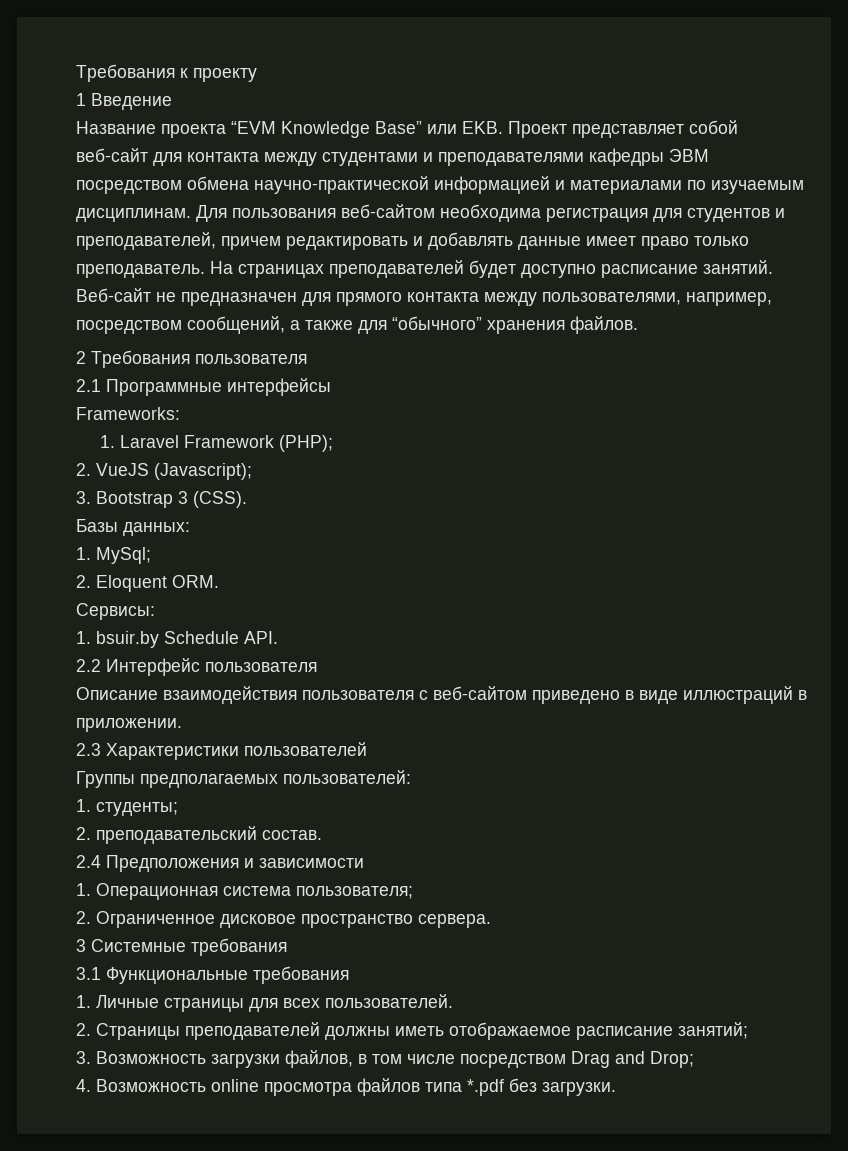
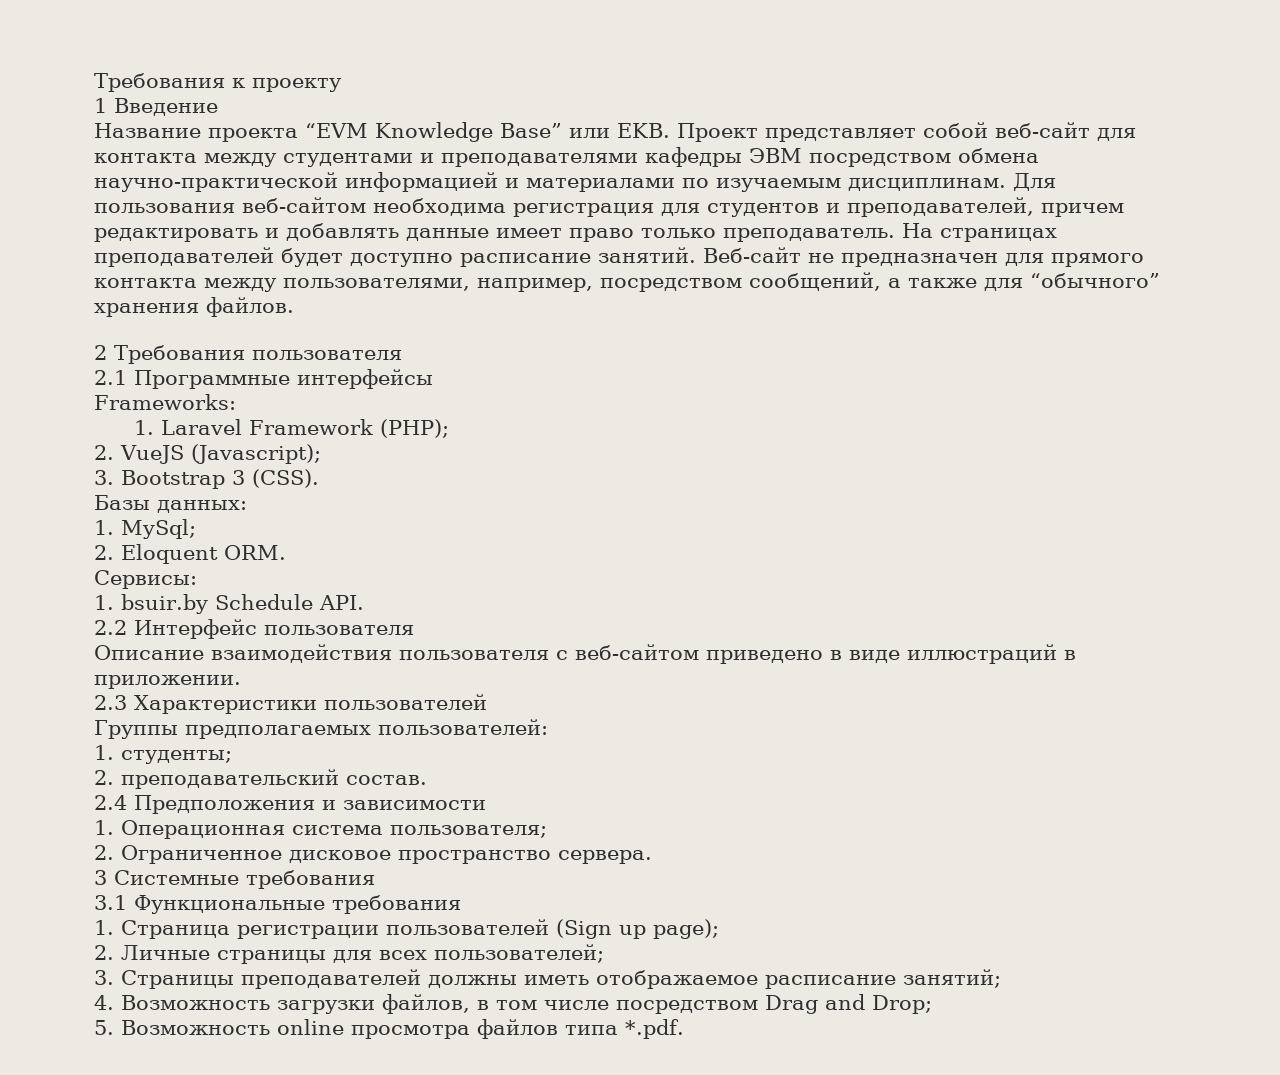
- 1. Личные страницы для всех пользователей.
- 2. Страницы преподавателей должны иметь отображаемое расписание занятий;
+ 1. Страница регистрации пользователей (Sign up page);
+ 2. Личные страницы для всех пользователей;
+ 3. Страницы преподавателей должны иметь отображаемое расписание занятий;
- 3. Возможность загрузки файлов, в том числе посредством Drag and Drop;
+ 4. Возможность загрузки файлов, в том числе посредством Drag and Drop;
- 4. Возможность online просмотра файлов типа *.pdf без загрузки.
+ 5. Возможность online просмотра файлов типа *.pdf.

